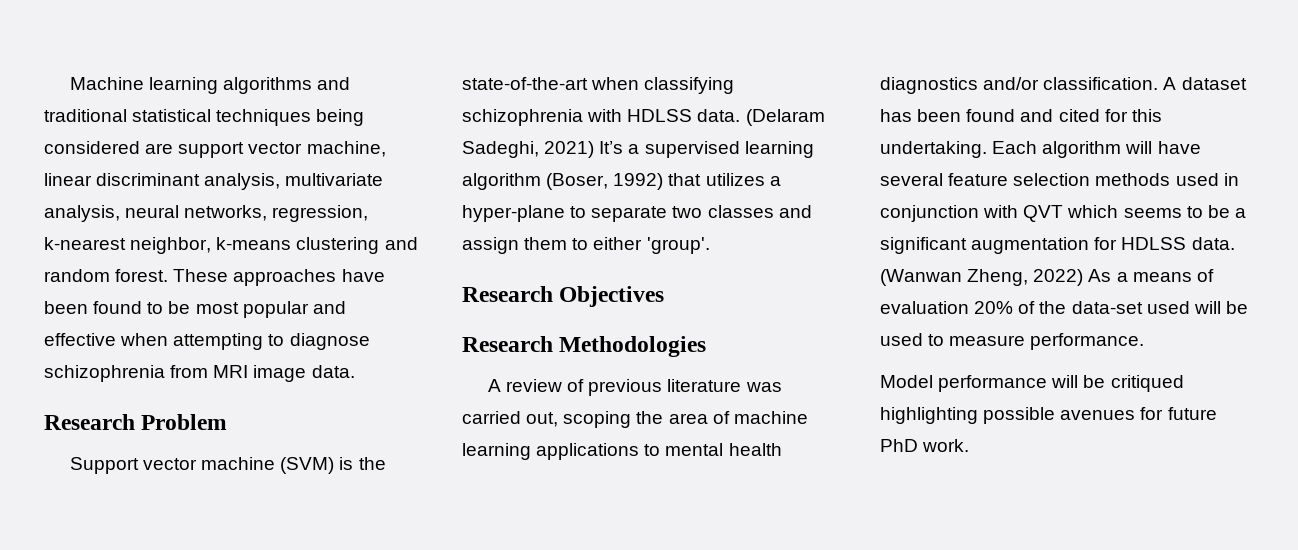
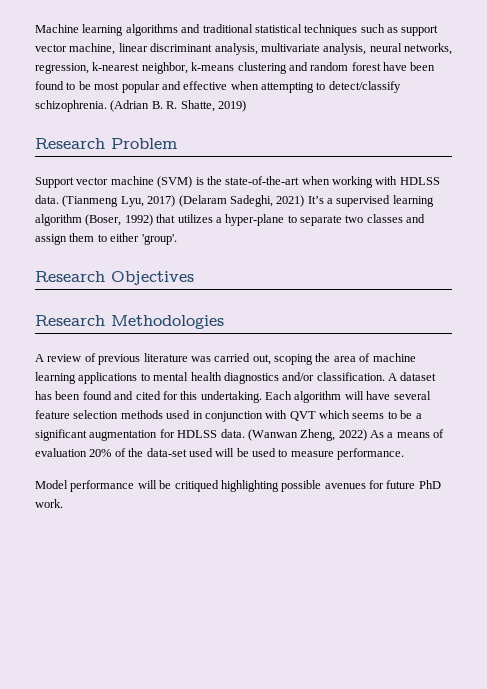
- Machine learning algorithms and traditional statistical techniques being considered are support vector machine, linear discriminant analysis, multivariate analysis, neural networks, regression, k-nearest neighbor, k-means clustering and random forest. These approaches have been found to be most popular and effective when attempting to diagnose schizophrenia from MRI image data.
+ Machine learning algorithms and traditional statistical techniques such as support vector machine, linear discriminant analysis, multivariate analysis, neural networks, regression, k-nearest neighbor, k-means clustering and random forest have been found to be most popular and effective when attempting to detect/classify schizophrenia. (Adrian B. R. Shatte, 2019)
- Support vector machine (SVM) is the state-of-the-art when classifying schizophrenia with HDLSS data.
+ Support vector machine (SVM) is the state-of-the-art when working with HDLSS data.
- (Delaram Sadeghi, 2021) It’s a supervised learning algorithm (Boser, 1992) that utilizes a hyper-plane to separate two classes and assign them to either 'group'.
+ (Tianmeng Lyu, 2017) (Delaram Sadeghi, 2021) It’s a supervised learning algorithm (Boser, 1992) that utilizes a hyper-plane to separate two classes and assign them to either 'group'.

